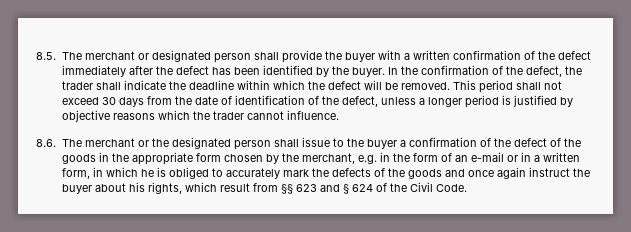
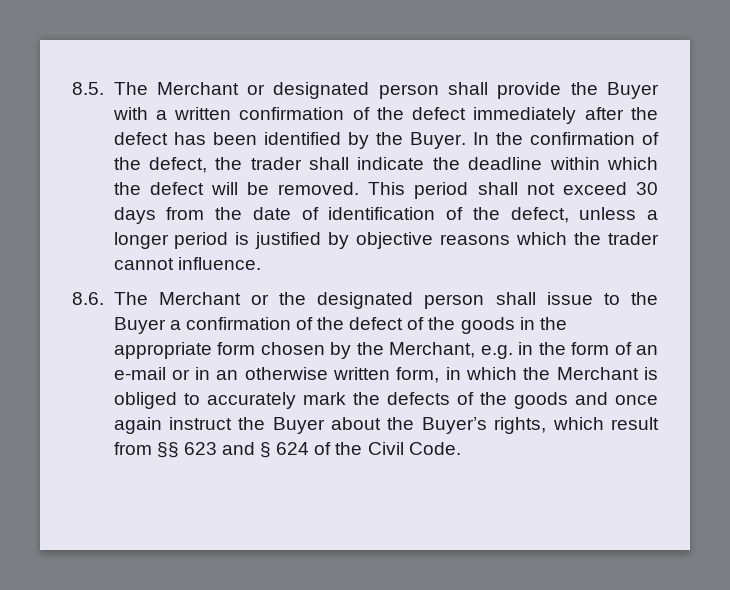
- 8.5. The merchant or designated person shall provide the buyer with a written confirmation of the defect immediately after the defect has been identified by the buyer.
+ 8.5. The Merchant or designated person shall provide the Buyer with a written confirmation of the defect immediately after the defect has been identified by the Buyer.
- 8.6. The merchant or the designated person shall issue to the buyer a confirmation of the defect of the goods in the appropriate form chosen by the merchant, e.g. in the form of an e-mail or in a written form, in which he is obliged to accurately mark the defects of the goods and once again instruct the buyer about his rights, which result from §§ 623 and § 624 of the Civil Code.
+ 8.6. The Merchant or the designated person shall issue to the Buyer a confirmation of the defect of the goods in the appropriate form chosen by the Merchant, e.g. in the form of an e-mail or in an otherwise written form, in which the Merchant is obliged to accurately mark the defects of the goods and once again instruct the Buyer about the Buyer’s rights, which result from §§ 623 and § 624 of the Civil Code.

